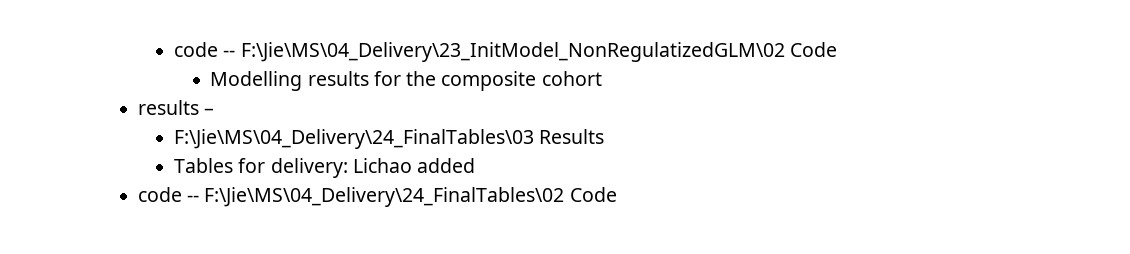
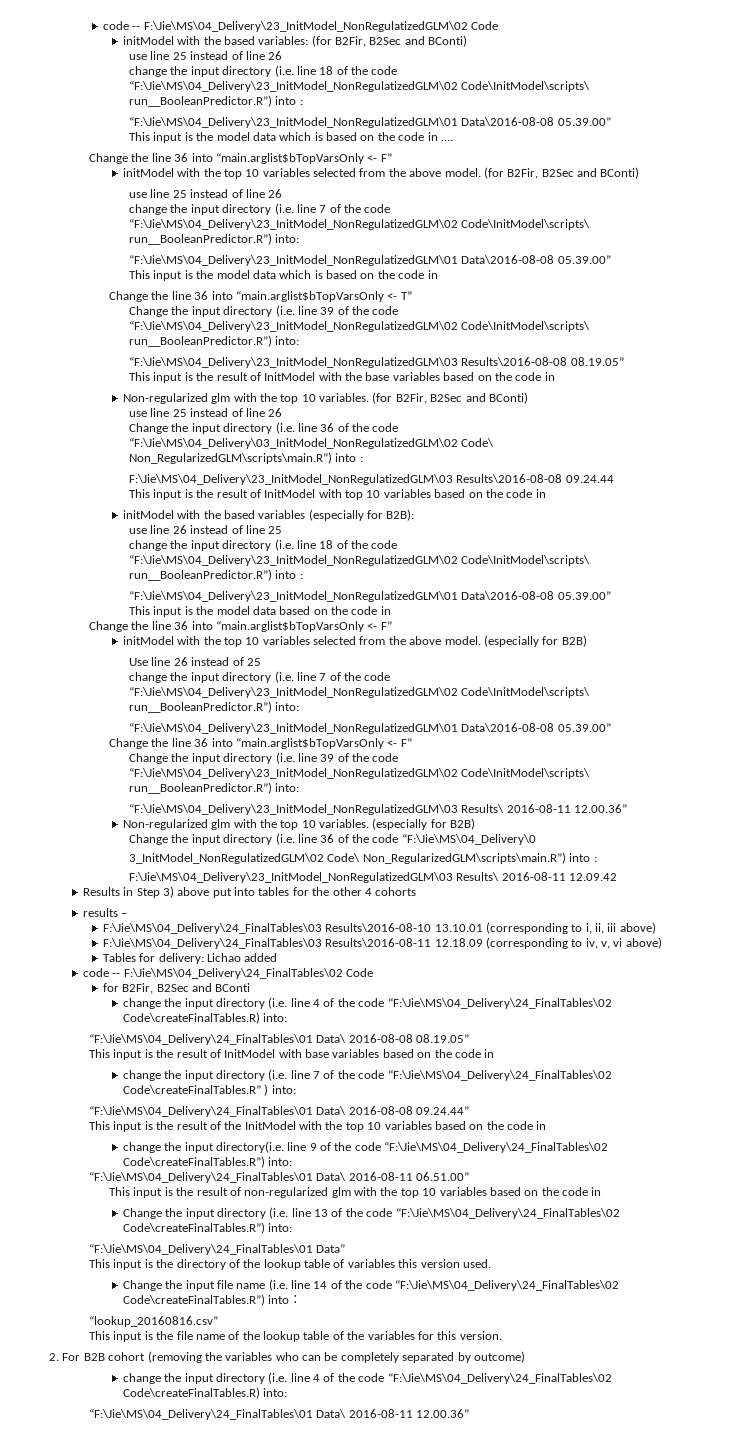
- Modelling results for the composite cohort
+ initModel with the based variables: (for B2Fir, B2Sec and BConti)
+ use line 25 instead of line 26
+ change the input directory (i.e. line 18 of the code “F:\Jie\MS\04_Delivery\23_InitModel_NonRegulatizedGLM\02 Code\InitModel\scripts\ run__BooleanPredictor.R”) into :
+ “F:\Jie\MS\04_Delivery\23_InitModel_NonRegulatizedGLM\01 Data\2016-08-08 05.39.00”
+ This input is the model data which is based on the code in ….
+ Change the line 36 into “main.arglist$bTopVarsOnly <- F”
+ initModel with the top 10 variables selected from the above model. (for B2Fir, B2Sec and BConti)
+ use line 25 instead of line 26
+ change the input directory (i.e. line 7 of the code “F:\Jie\MS\04_Delivery\23_InitModel_NonRegulatizedGLM\02 Code\InitModel\scripts\ run__BooleanPredictor.R”) into:
+ “F:\Jie\MS\04_Delivery\23_InitModel_NonRegulatizedGLM\01 Data\2016-08-08 05.39.00”
+ This input is the model data which is based on the code in
+ Change the line 36 into “main.arglist$bTopVarsOnly <- T”
+ Change the input directory (i.e. line 39 of the code “F:\Jie\MS\04_Delivery\23_InitModel_NonRegulatizedGLM\02 Code\InitModel\scripts\ run__BooleanPredictor.R”) into:
+ “F:\Jie\MS\04_Delivery\23_InitModel_NonRegulatizedGLM\03 Results\2016-08-08 08.19.05”
+ This input is the result of InitModel with the base variables based on the code in
+ Non-regularized glm with the top 10 variables. (for B2Fir, B2Sec and BConti)
+ use line 25 instead of line 26
+ Change the input directory (i.e. line 36 of the code “F:\Jie\MS\04_Delivery\03_InitModel_NonRegulatizedGLM\02 Code\ Non_RegularizedGLM\scripts\main.R”) into :
+ F:\Jie\MS\04_Delivery\23_InitModel_NonRegulatizedGLM\03 Results\2016-08-08 09.24.44
+ This input is the result of InitModel with top 10 variables based on the code in
+ initModel with the based variables (especially for B2B):
+ use line 26 instead of line 25
+ change the input directory (i.e. line 18 of the code “F:\Jie\MS\04_Delivery\23_InitModel_NonRegulatizedGLM\02 Code\InitModel\scripts\ run__BooleanPredictor.R”) into :
+ “F:\Jie\MS\04_Delivery\23_InitModel_NonRegulatizedGLM\01 Data\2016-08-08 05.39.00”
+ This input is the model data based on the code in
+ Change the line 36 into “main.arglist$bTopVarsOnly <- F”
+ initModel with the top 10 variables selected from the above model. (especially for B2B)
+ Use line 26 instead of 25
+ change the input directory (i.e. line 7 of the code “F:\Jie\MS\04_Delivery\23_InitModel_NonRegulatizedGLM\02 Code\InitModel\scripts\ run__BooleanPredictor.R”) into:
+ “F:\Jie\MS\04_Delivery\23_InitModel_NonRegulatizedGLM\01 Data\2016-08-08 05.39.00”
+ Change the line 36 into “main.arglist$bTopVarsOnly <- F”
+ Change the input directory (i.e. line 39 of the code “F:\Jie\MS\04_Delivery\23_InitModel_NonRegulatizedGLM\02 Code\InitModel\scripts\ run__BooleanPredictor.R”) into:
+ “F:\Jie\MS\04_Delivery\23_InitModel_NonRegulatizedGLM\03 Results\ 2016-08-11 12.00.36”
+ Non-regularized glm with the top 10 variables. (especially for B2B)
+ Change the input directory (i.e. line 36 of the code “F:\Jie\MS\04_Delivery\0
+ 3_InitModel_NonRegulatizedGLM\02 Code\ Non_RegularizedGLM\scripts\main.R”) into :
+ F:\Jie\MS\04_Delivery\23_InitModel_NonRegulatizedGLM\03 Results\ 2016-08-11 12.09.42
+ Results in Step 3) above put into tables for the other 4 cohorts
  results –
- F:\Jie\MS\04_Delivery\24_FinalTables\03 Results
+ F:\Jie\MS\04_Delivery\24_FinalTables\03 Results\2016-08-10 13.10.01 (corresponding to i, ii, iii above)
+ F:\Jie\MS\04_Delivery\24_FinalTables\03 Results\2016-08-11 12.18.09 (corresponding to iv, v, vi above)
+ for B2Fir, B2Sec and BConti
+ change the input directory (i.e. line 4 of the code “F:\Jie\MS\04_Delivery\24_FinalTables\02 Code\createFinalTables.R) into:
+ “F:\Jie\MS\04_Delivery\24_FinalTables\01 Data\ 2016-08-08 08.19.05”
+ This input is the result of InitModel with base variables based on the code in
+ change the input directory (i.e. line 7 of the code “F:\Jie\MS\04_Delivery\24_FinalTables\02 Code\createFinalTables.R” ) into:
+ “F:\Jie\MS\04_Delivery\24_FinalTables\01 Data\ 2016-08-08 09.24.44”
+ This input is the result of the InitModel with the top 10 variables based on the code in
+ change the input directory(i.e. line 9 of the code “F:\Jie\MS\04_Delivery\24_FinalTables\02 Code\createFinalTables.R”) into:
+ “F:\Jie\MS\04_Delivery\24_FinalTables\01 Data\ 2016-08-11 06.51.00”
+ This input is the result of non-regularized glm with the top 10 variables based on the code in
+ Change the input directory (i.e. line 13 of the code “F:\Jie\MS\04_Delivery\24_FinalTables\02 Code\createFinalTables.R”) into:
+ “F:\Jie\MS\04_Delivery\24_FinalTables\01 Data”
+ This input is the directory of the lookup table of variables this version used.
+ Change the input file name (i.e. line 14 of the code “F:\Jie\MS\04_Delivery\24_FinalTables\02 Code\createFinalTables.R”) into：
+ “lookup_20160816.csv”
+ This input is the file name of the lookup table of the variables for this version.
+ 2. For B2B cohort (removing the variables who can be completely separated by outcome)
+ change the input directory (i.e. line 4 of the code “F:\Jie\MS\04_Delivery\24_FinalTables\02 Code\createFinalTables.R) into:
+ “F:\Jie\MS\04_Delivery\24_FinalTables\01 Data\ 2016-08-11 12.00.36”

